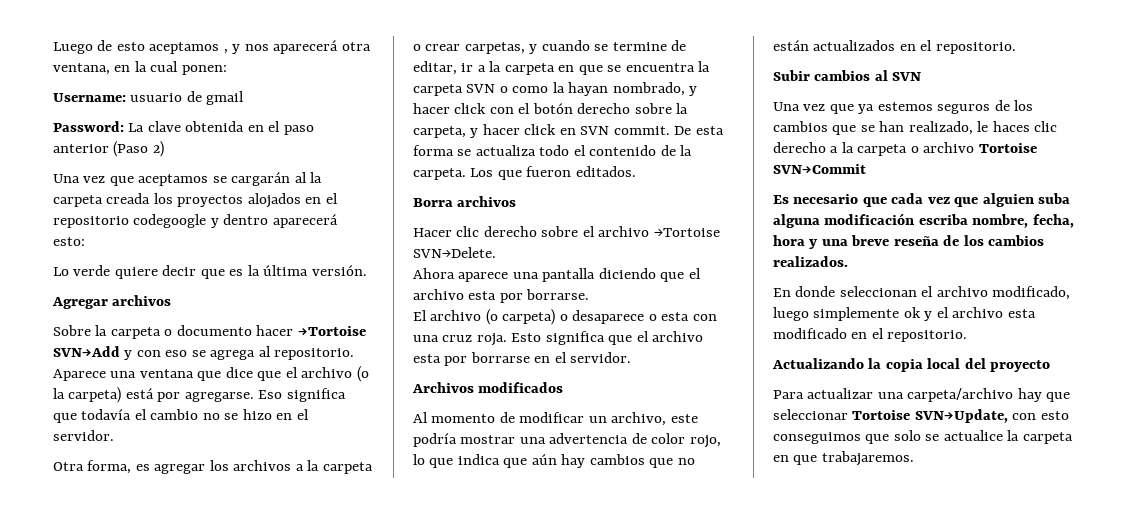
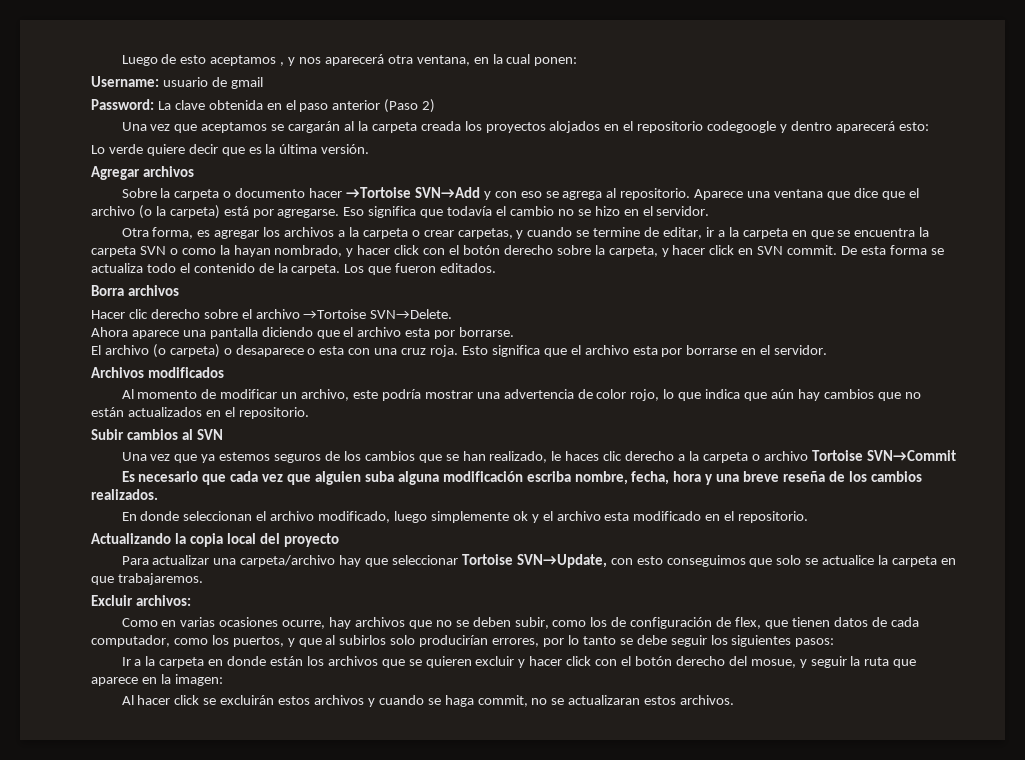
+ Excluir archivos:
+ Como en varias ocasiones ocurre, hay archivos que no se deben subir, como los de configuración de flex, que tienen datos de cada computador, como los puertos, y que al subirlos solo producirían errores, por lo tanto se debe seguir los siguientes pasos:
+ Ir a la carpeta en donde están los archivos que se quieren excluir y hacer click con el botón derecho del mosue, y seguir la ruta que aparece en la imagen:
+ Al hacer click se excluirán estos archivos y cuando se haga commit, no se actualizaran estos archivos.

